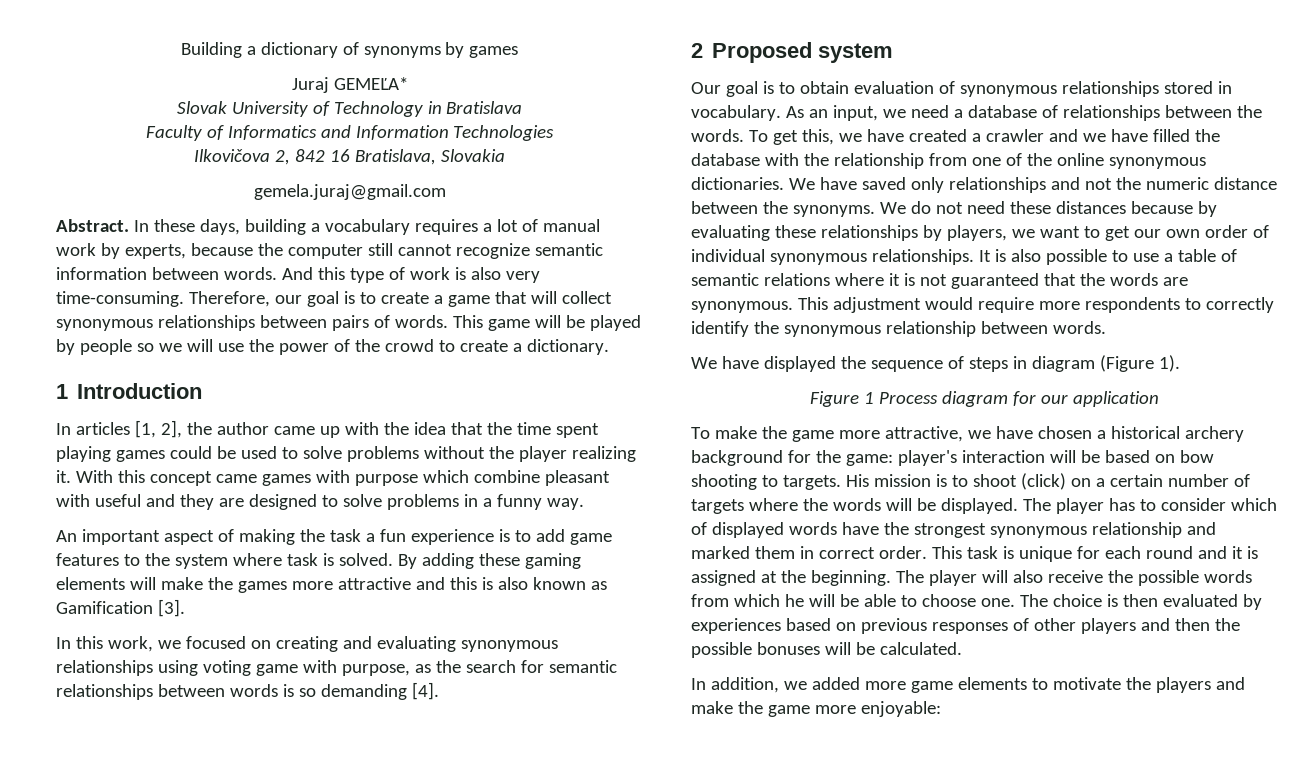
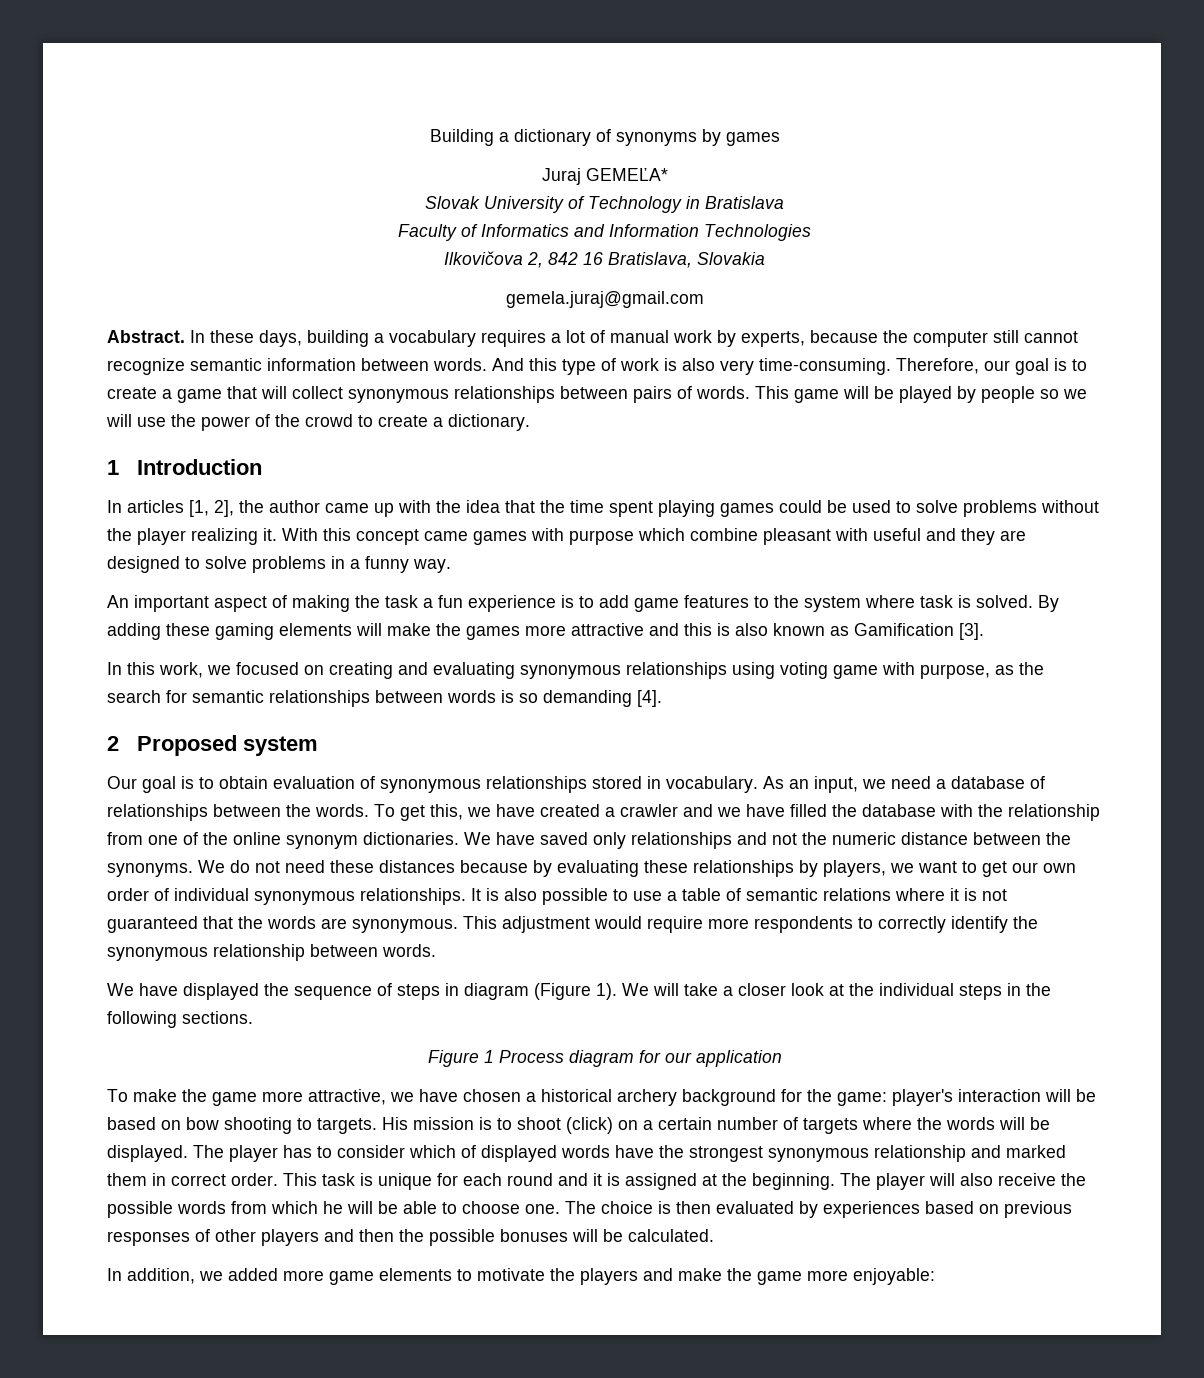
- To get this, we have created a crawler and we have filled the database with the relationship from one of the online synonymous dictionaries.
+ To get this, we have created a crawler and we have filled the database with the relationship from one of the online synonym dictionaries.
+ We will take a closer look at the individual steps in the following sections.

